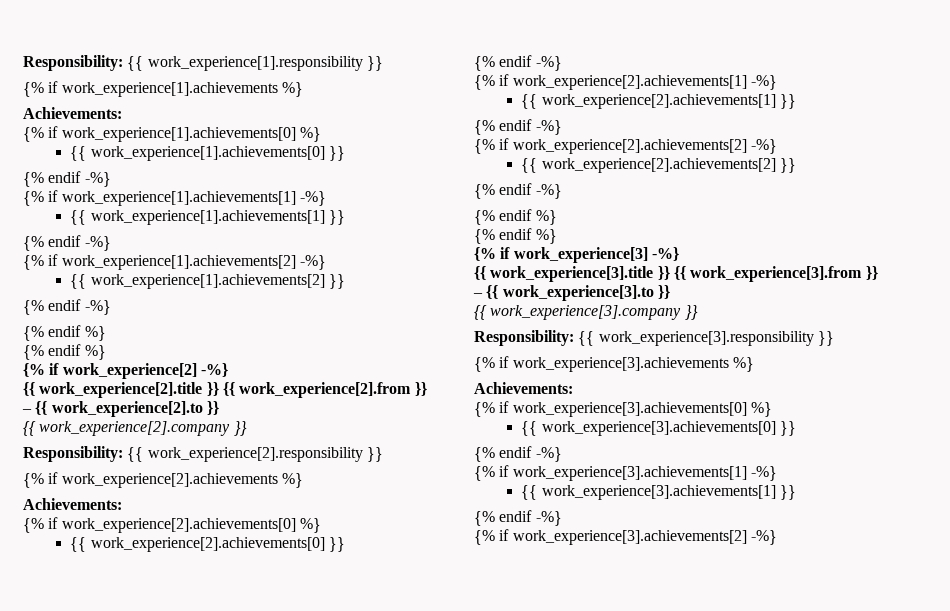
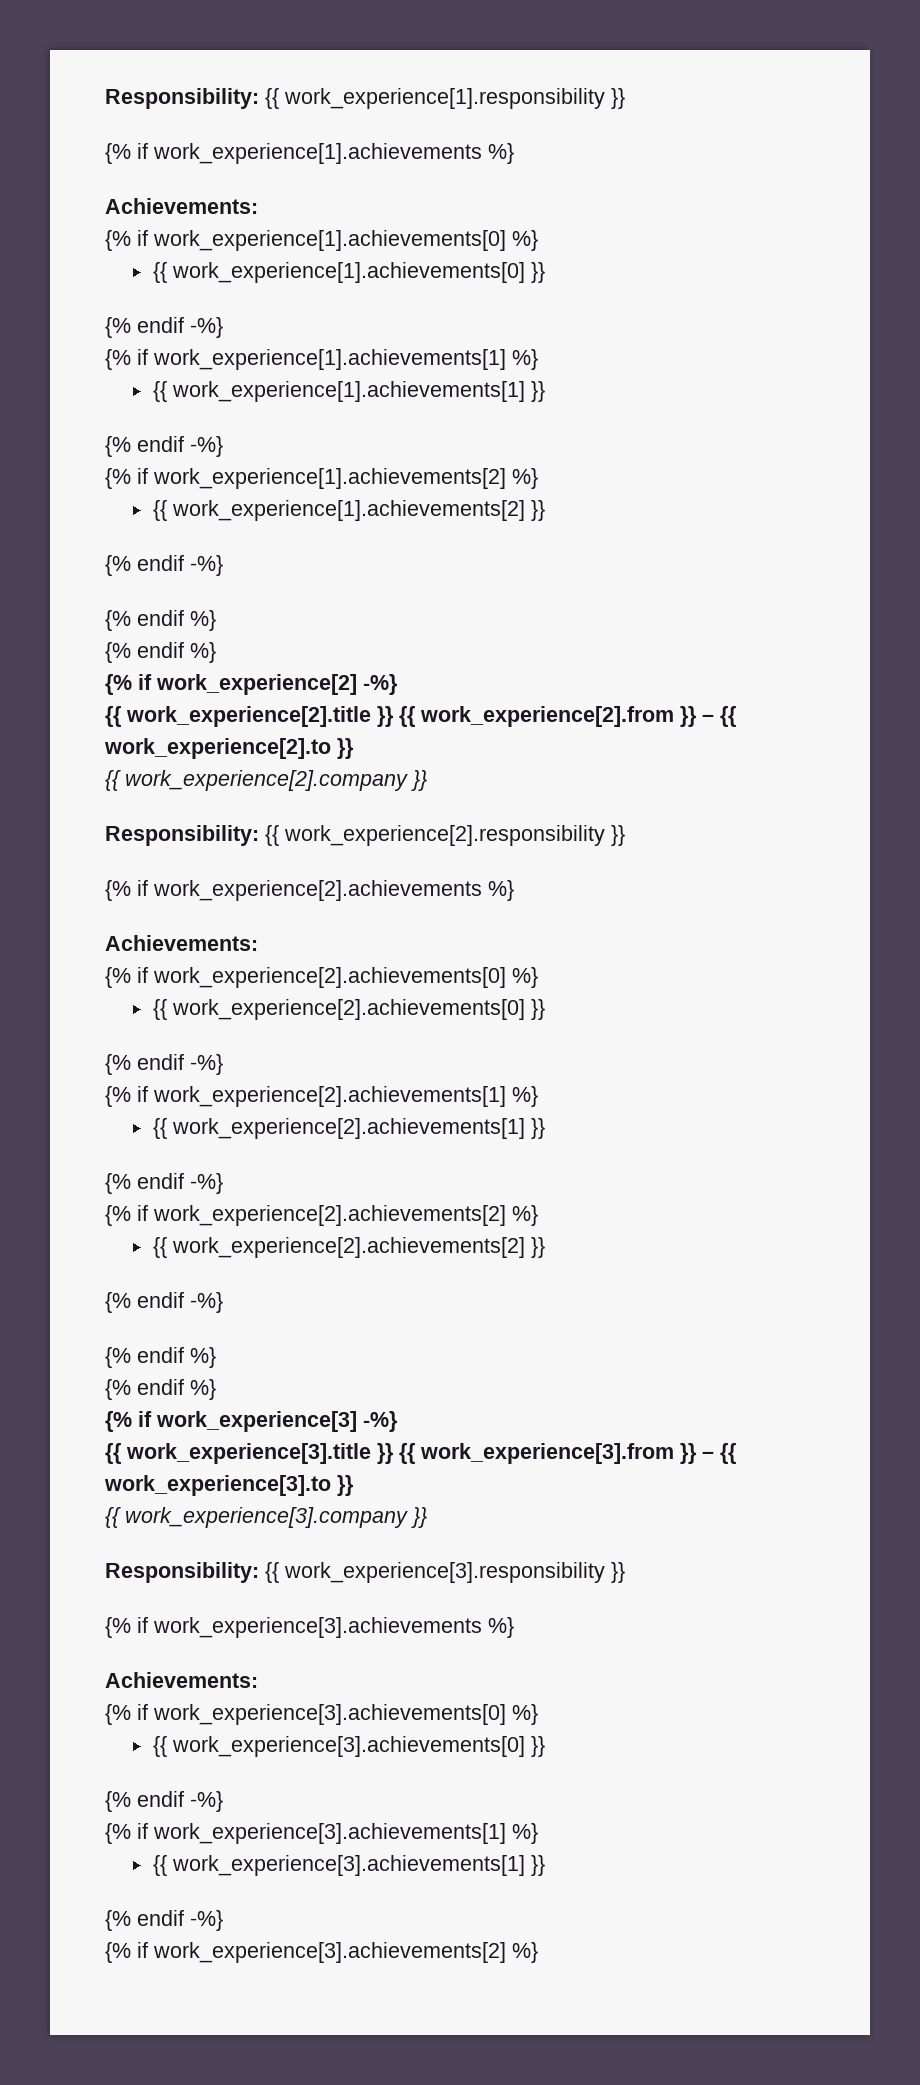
- {% if work_experience[1].achievements[1] -%}
+ {% if work_experience[1].achievements[1] %}
- {% if work_experience[1].achievements[2] -%}
+ {% if work_experience[1].achievements[2] %}
- {% if work_experience[2].achievements[1] -%}
+ {% if work_experience[2].achievements[1] %}
- {% if work_experience[2].achievements[2] -%}
+ {% if work_experience[2].achievements[2] %}
- {% if work_experience[3].achievements[1] -%}
+ {% if work_experience[3].achievements[1] %}
- {% if work_experience[3].achievements[2] -%}
+ {% if work_experience[3].achievements[2] %}

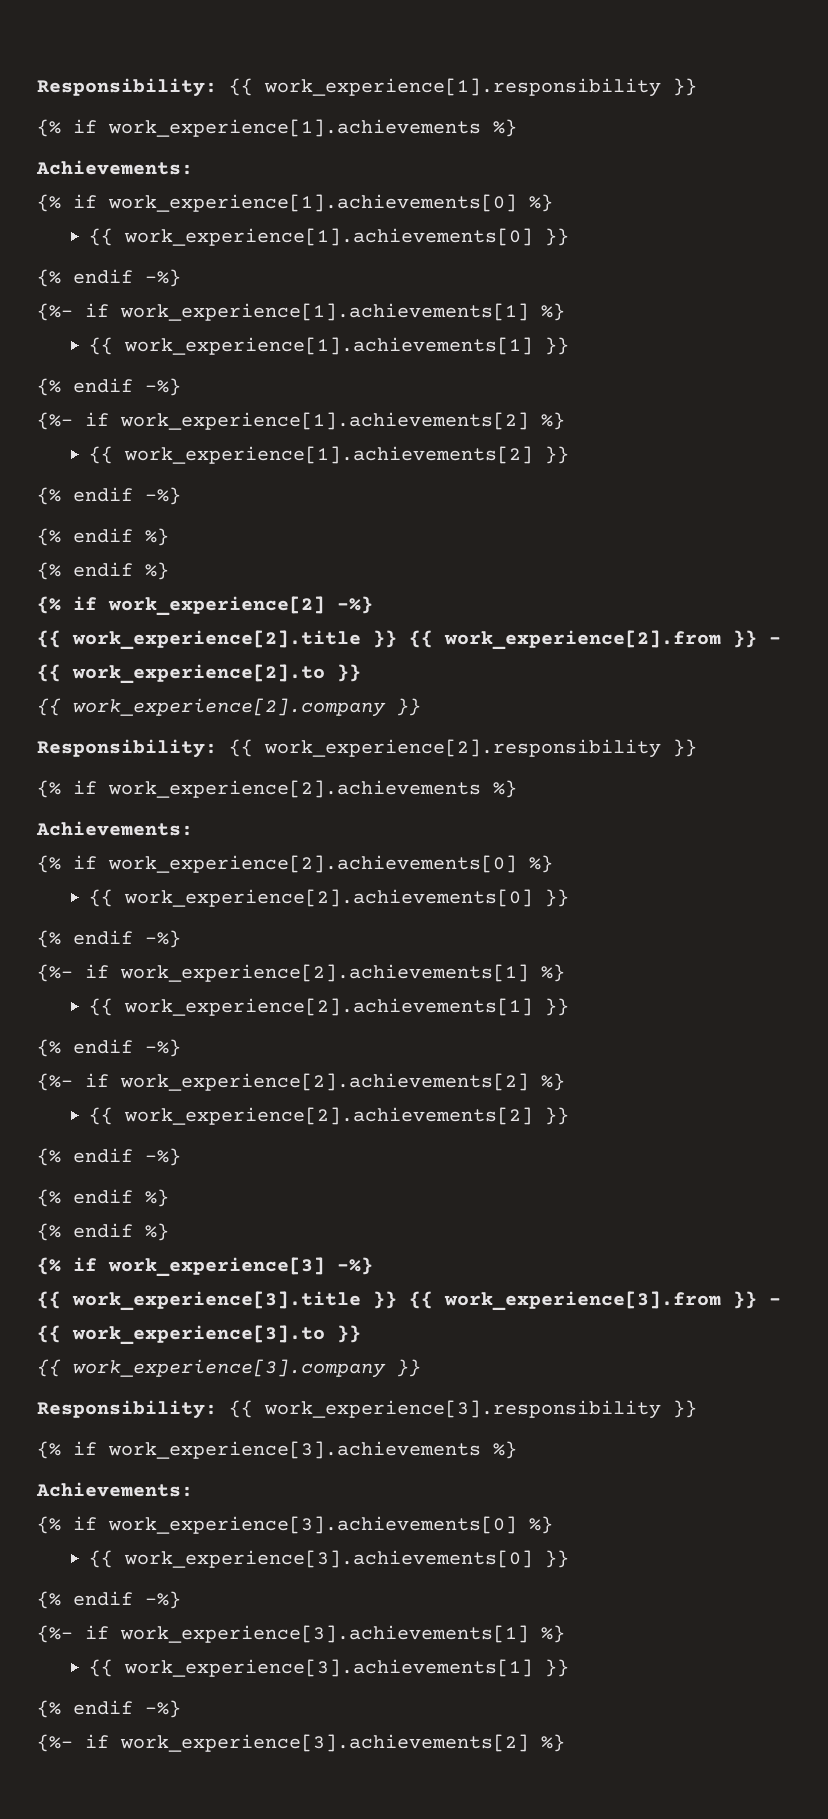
- {% if work_experience[1].achievements[1] %}
+ {%- if work_experience[1].achievements[1] %}
- {% if work_experience[1].achievements[2] %}
+ {%- if work_experience[1].achievements[2] %}
- {% if work_experience[2].achievements[1] %}
+ {%- if work_experience[2].achievements[1] %}
- {% if work_experience[2].achievements[2] %}
+ {%- if work_experience[2].achievements[2] %}
- {% if work_experience[3].achievements[1] %}
+ {%- if work_experience[3].achievements[1] %}
- {% if work_experience[3].achievements[2] %}
+ {%- if work_experience[3].achievements[2] %}

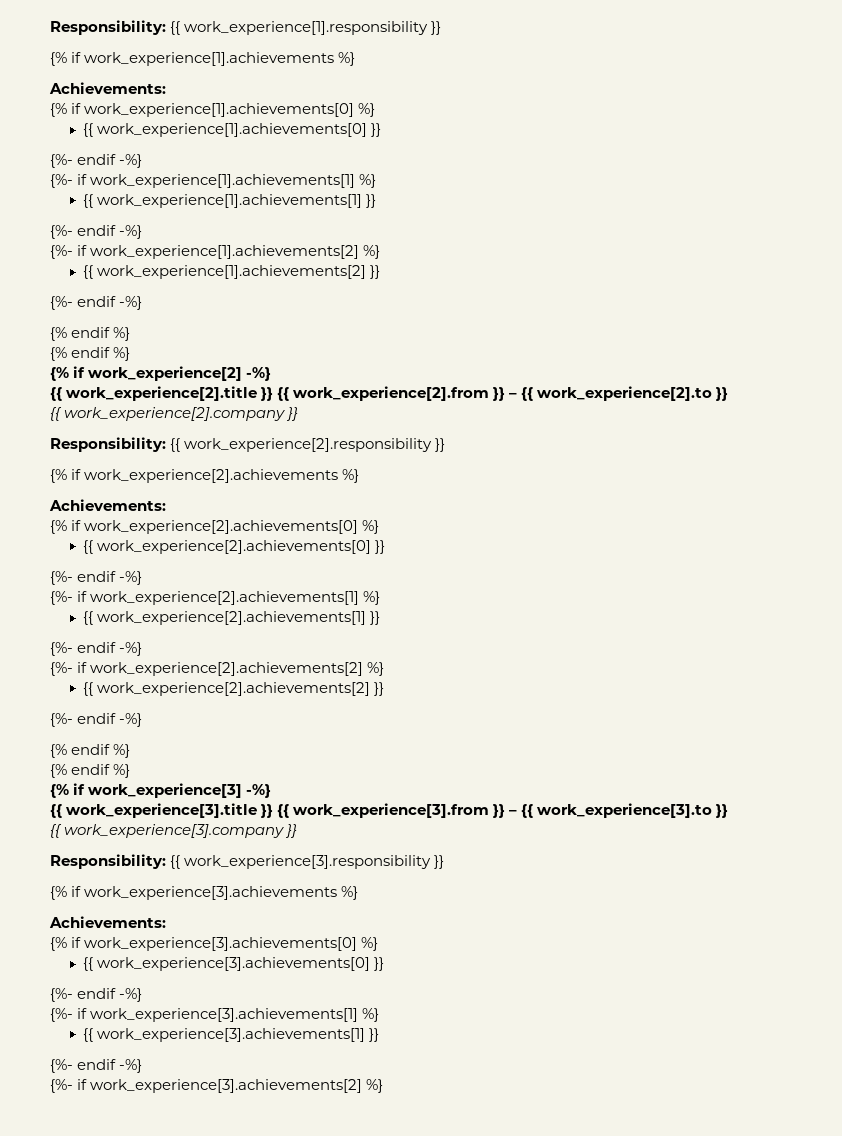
  {{ work_experience[1].achievements[0] }}
- {% endif -%}
+ {%- endif -%}
  {{ work_experience[1].achievements[1] }}
- {% endif -%}
+ {%- endif -%}
  {{ work_experience[1].achievements[2] }}
- {% endif -%}
+ {%- endif -%}
  {{ work_experience[2].achievements[0] }}
- {% endif -%}
+ {%- endif -%}
  {{ work_experience[2].achievements[1] }}
- {% endif -%}
+ {%- endif -%}
  {{ work_experience[2].achievements[2] }}
- {% endif -%}
+ {%- endif -%}
  {{ work_experience[3].achievements[0] }}
- {% endif -%}
+ {%- endif -%}
  {{ work_experience[3].achievements[1] }}
- {% endif -%}
+ {%- endif -%}

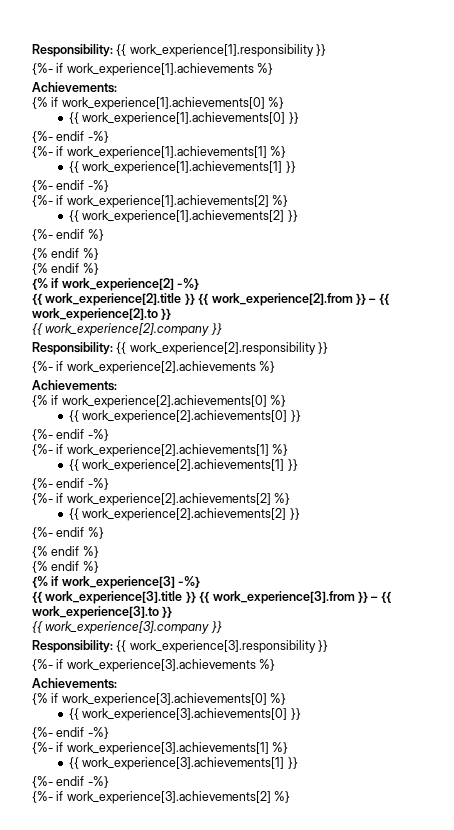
- {% if work_experience[1].achievements %}
+ {%- if work_experience[1].achievements %}
  {{ work_experience[1].achievements[2] }}
- {%- endif -%}
+ {%- endif %}
- {% if work_experience[2].achievements %}
+ {%- if work_experience[2].achievements %}
  {{ work_experience[2].achievements[2] }}
- {%- endif -%}
+ {%- endif %}
- {% if work_experience[3].achievements %}
+ {%- if work_experience[3].achievements %}

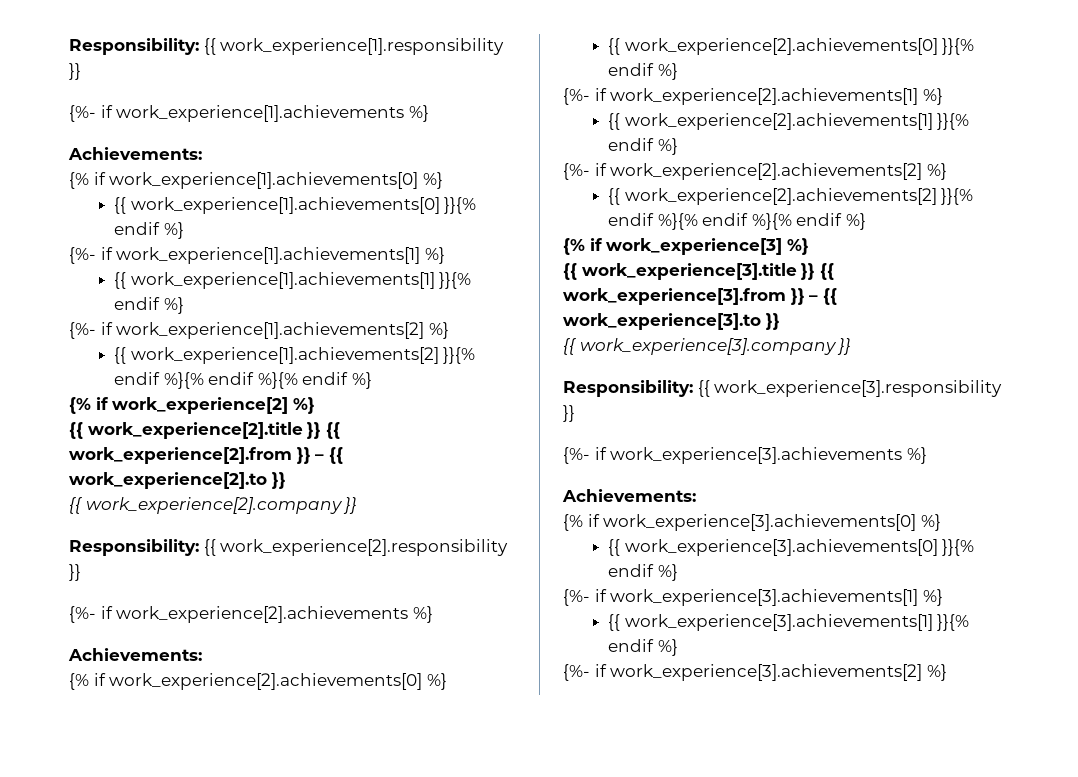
- {{ work_experience[1].achievements[0] }}
- {%- endif -%}
+ {{ work_experience[1].achievements[0] }}{% endif %}
- {{ work_experience[1].achievements[1] }}
- {%- endif -%}
+ {{ work_experience[1].achievements[1] }}{% endif %}
- {{ work_experience[1].achievements[2] }}
- {%- endif %}
- {% endif %}
- {% endif %}
+ {{ work_experience[1].achievements[2] }}{% endif %}{% endif %}{% endif %}
- {% if work_experience[2] -%}
+ {% if work_experience[2] %}
- {{ work_experience[2].achievements[0] }}
- {%- endif -%}
+ {{ work_experience[2].achievements[0] }}{% endif %}
- {{ work_experience[2].achievements[1] }}
- {%- endif -%}
+ {{ work_experience[2].achievements[1] }}{% endif %}
- {{ work_experience[2].achievements[2] }}
- {%- endif %}
- {% endif %}
- {% endif %}
+ {{ work_experience[2].achievements[2] }}{% endif %}{% endif %}{% endif %}
- {% if work_experience[3] -%}
+ {% if work_experience[3] %}
- {{ work_experience[3].achievements[0] }}
- {%- endif -%}
+ {{ work_experience[3].achievements[0] }}{% endif %}
- {{ work_experience[3].achievements[1] }}
- {%- endif -%}
+ {{ work_experience[3].achievements[1] }}{% endif %}

